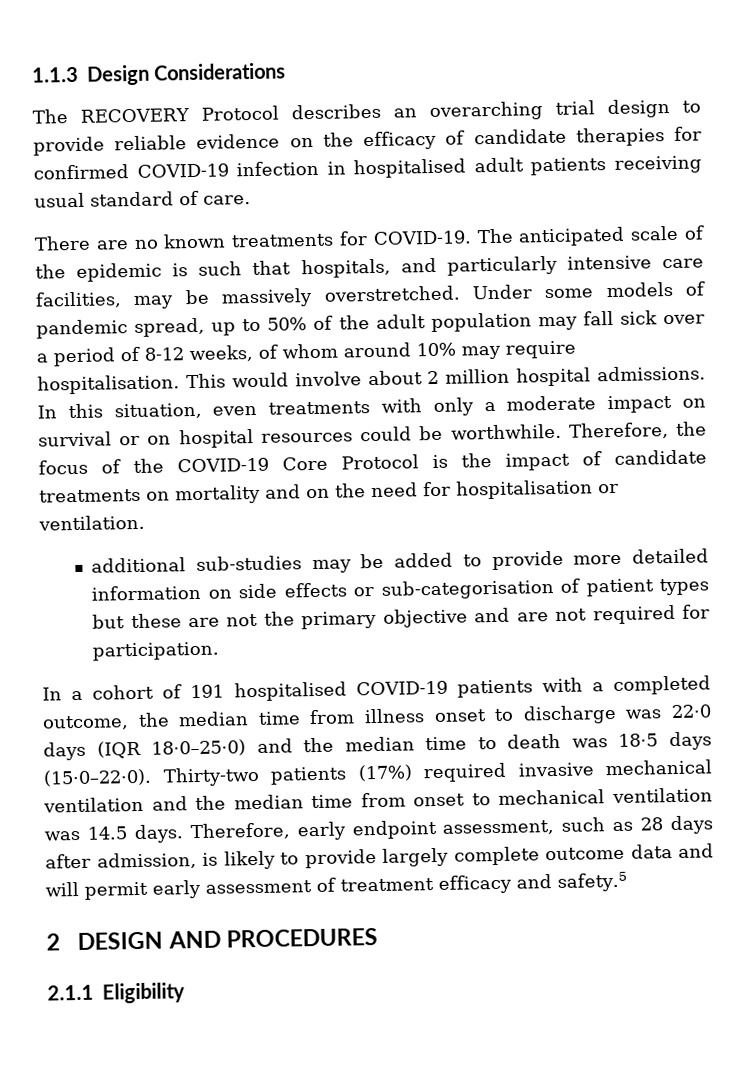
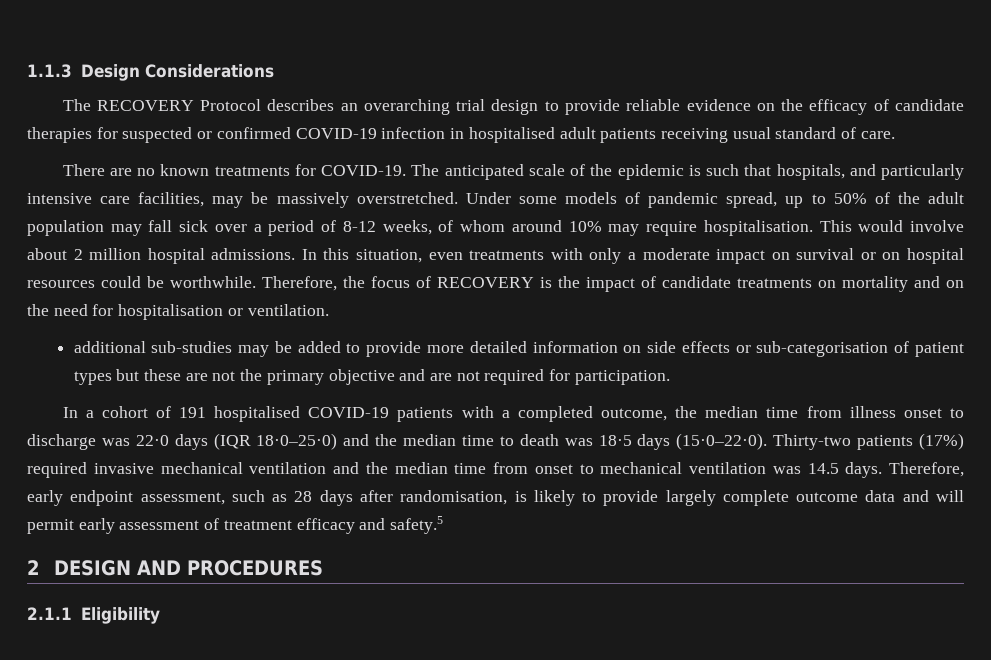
- The RECOVERY Protocol describes an overarching trial design to provide reliable evidence on the efficacy of candidate therapies for confirmed COVID-19 infection in hospitalised adult patients receiving usual standard of care.
+ The RECOVERY Protocol describes an overarching trial design to provide reliable evidence on the efficacy of candidate therapies for suspected or confirmed COVID-19 infection in hospitalised adult patients receiving usual standard of care.
- Therefore, the focus of the COVID-19 Core Protocol is the impact of candidate treatments on mortality and on the need for hospitalisation or ventilation.
+ Therefore, the focus of RECOVERY is the impact of candidate treatments on mortality and on the need for hospitalisation or ventilation.
- Therefore, early endpoint assessment, such as 28 days after admission, is likely to provide largely complete outcome data and will permit early assessment of treatment efficacy and safety.5
+ Therefore, early endpoint assessment, such as 28 days after randomisation, is likely to provide largely complete outcome data and will permit early assessment of treatment efficacy and safety.5

